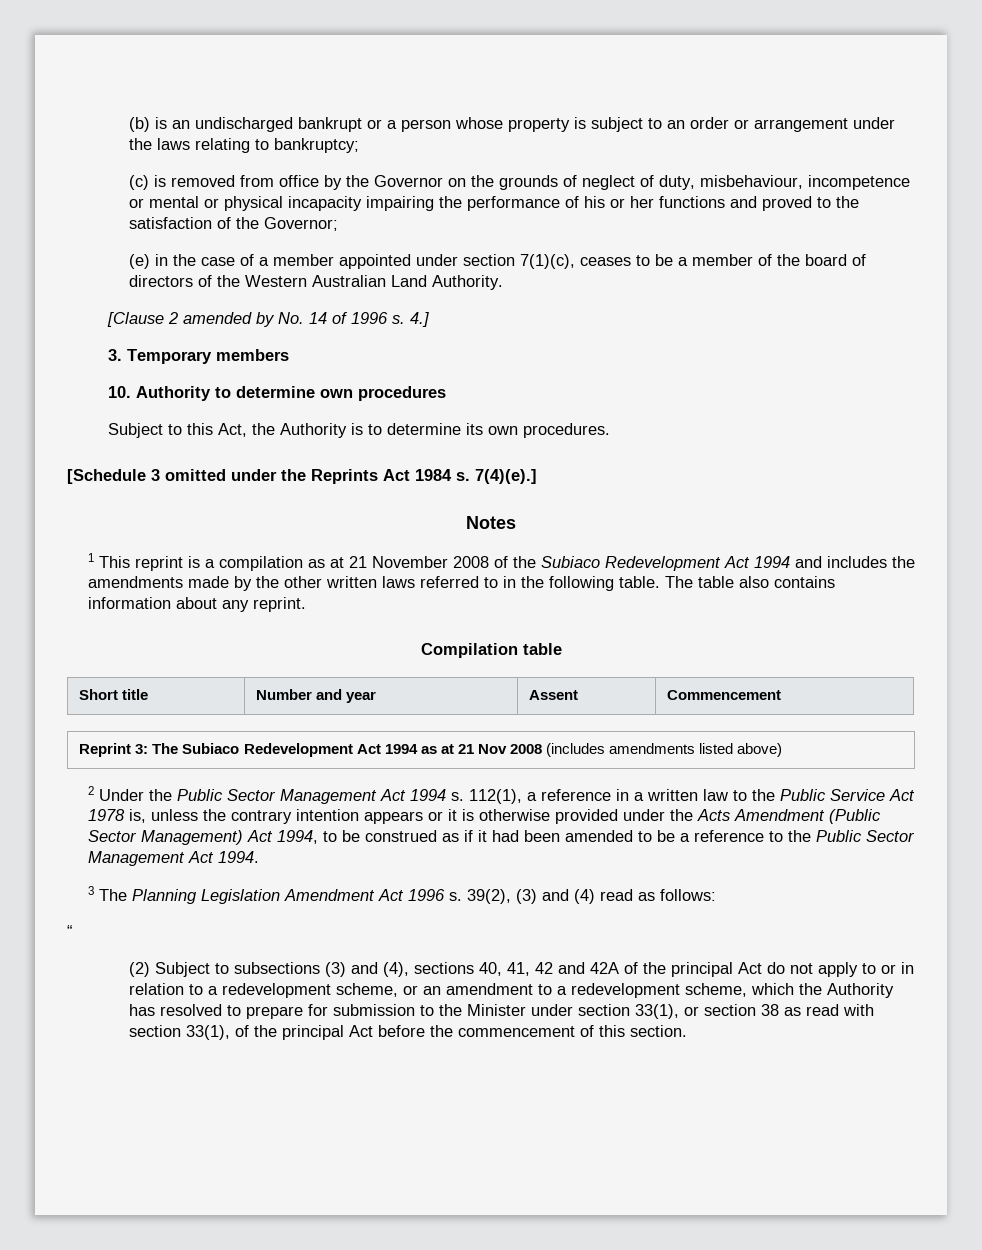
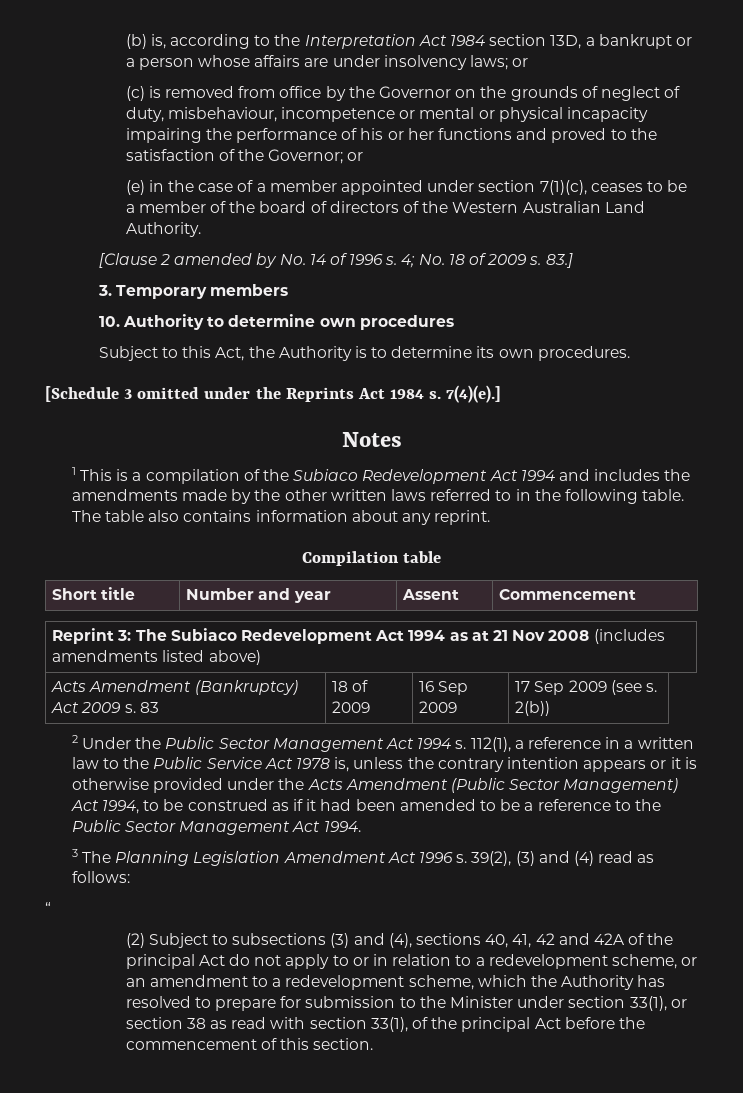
- (b) is an undischarged bankrupt or a person whose property is subject to an order or arrangement under the laws relating to bankruptcy;
+ (b) is, according to the Interpretation Act 1984 section 13D, a bankrupt or a person whose affairs are under insolvency laws; or
- (c) is removed from office by the Governor on the grounds of neglect of duty, misbehaviour, incompetence or mental or physical incapacity impairing the performance of his or her functions and proved to the satisfaction of the Governor;
+ (c) is removed from office by the Governor on the grounds of neglect of duty, misbehaviour, incompetence or mental or physical incapacity impairing the performance of his or her functions and proved to the satisfaction of the Governor; or
- 4.]
+ 4; No. 18 of 2009 s. 83.]
- 1 This reprint is a compilation as at 21 November 2008 of the Subiaco Redevelopment Act 1994 and includes the amendments made by the other written laws referred to in the following table.
+ 1 This is a compilation of the Subiaco Redevelopment Act 1994 and includes the amendments made by the other written laws referred to in the following table.
+ Acts Amendment (Bankruptcy) Act 2009 s. 83 | 18 of 2009 | 16 Sep 2009 | 17 Sep 2009 (see s. 2(b))

